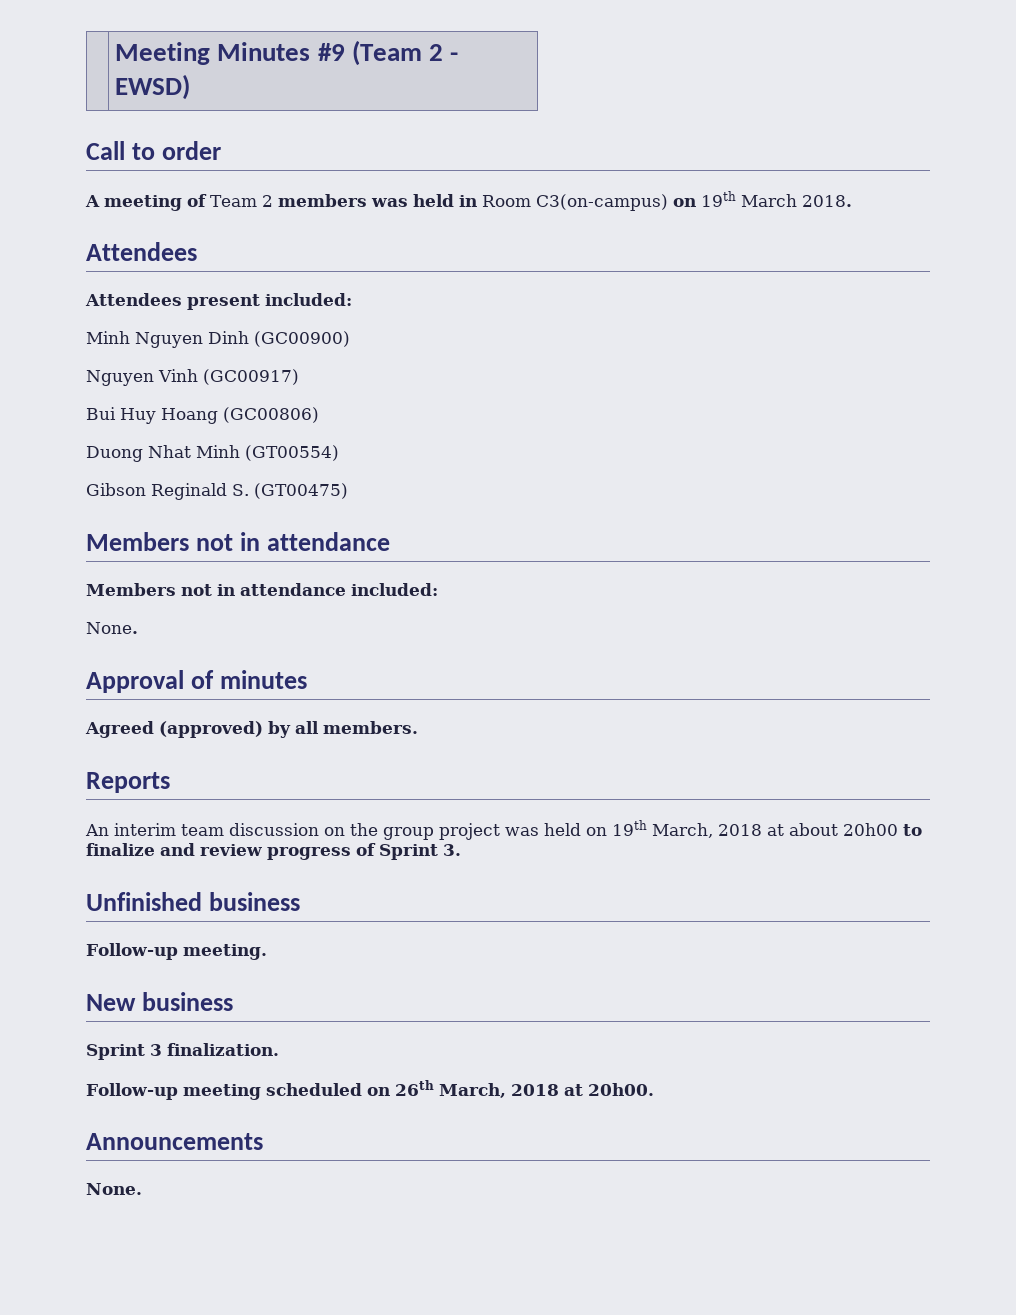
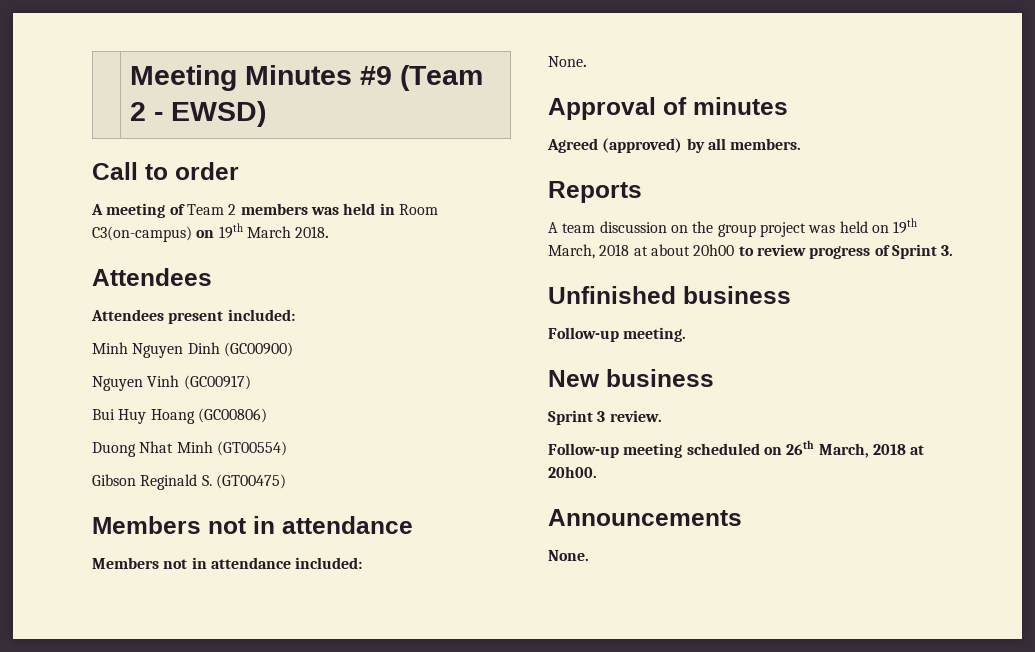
- An interim team discussion on the group project was held on 19th March, 2018 at about 20h00 to finalize and review progress of Sprint 3.
+ A team discussion on the group project was held on 19th March, 2018 at about 20h00 to review progress of Sprint 3.
- Sprint 3 finalization.
+ Sprint 3 review.

